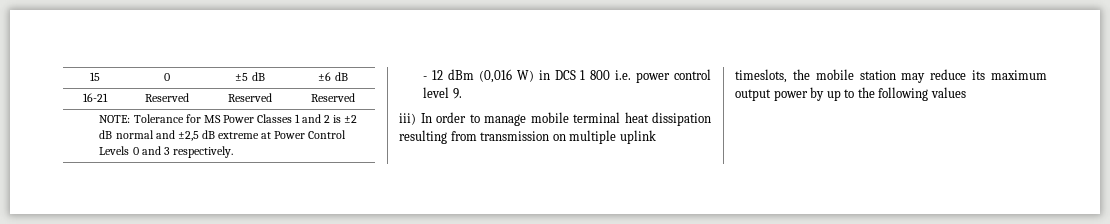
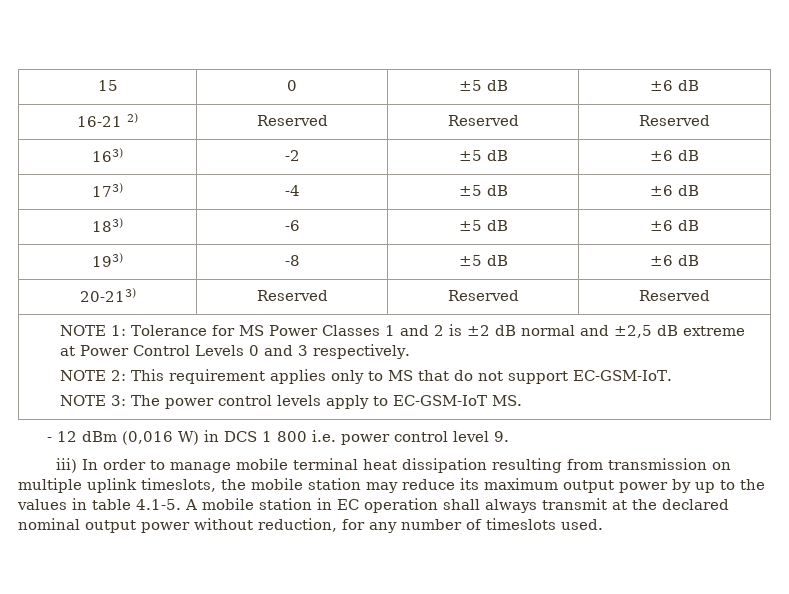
- 16-21 | Reserved | Reserved | Reserved
- NOTE: Tolerance for MS Power Classes 1 and 2 is ±2 dB normal and ±2,5 dB extreme at Power Control Levels 0 and 3 respectively.
+ 16-21 2) | Reserved | Reserved | Reserved
+ 163) | -2 | ±5 dB | ±6 dB
+ 173) | -4 | ±5 dB | ±6 dB
+ 183) | -6 | ±5 dB | ±6 dB
+ 193) | -8 | ±5 dB | ±6 dB
+ 20-213) | Reserved | Reserved | Reserved
+ NOTE 1: Tolerance for MS Power Classes 1 and 2 is ±2 dB normal and ±2,5 dB extreme at Power Control Levels 0 and 3 respectively.
+ NOTE 2: This requirement applies only to MS that do not support EC-GSM-IoT.
+ NOTE 3: The power control levels apply to EC-GSM-IoT MS.
- iii) In order to manage mobile terminal heat dissipation resulting from transmission on multiple uplink timeslots, the mobile station may reduce its maximum output power by up to the following values
+ iii) In order to manage mobile terminal heat dissipation resulting from transmission on multiple uplink timeslots, the mobile station may reduce its maximum output power by up to the values in table 4.1-5. A mobile station in EC operation shall always transmit at the declared nominal output power without reduction, for any number of timeslots used.

